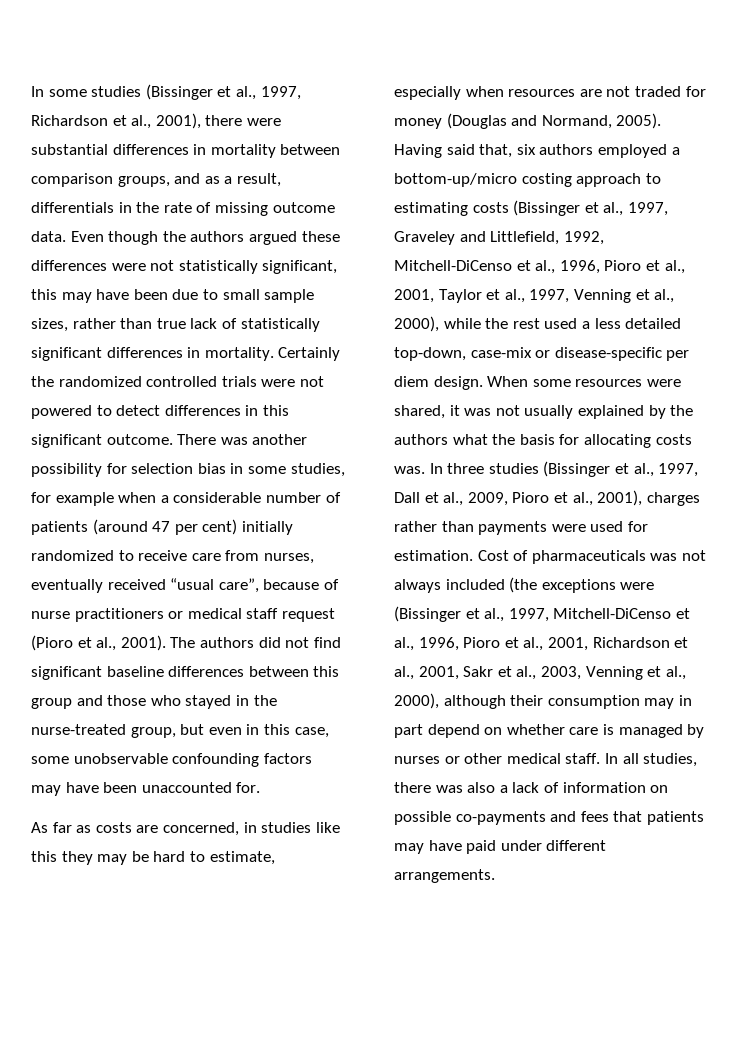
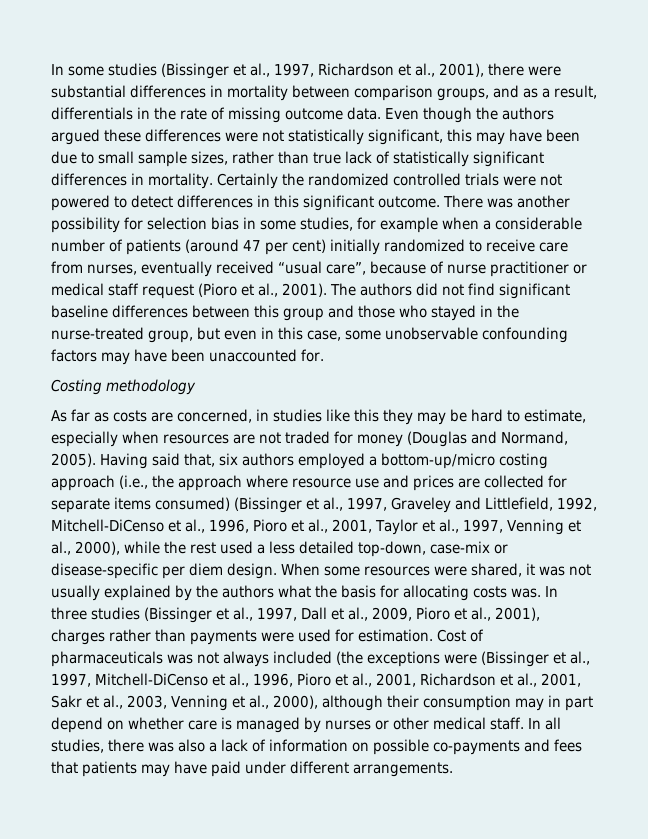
- There was another possibility for selection bias in some studies, for example when a considerable number of patients (around 47 per cent) initially randomized to receive care from nurses, eventually received “usual care”, because of nurse practitioners or medical staff request (Pioro et al., 2001).
+ There was another possibility for selection bias in some studies, for example when a considerable number of patients (around 47 per cent) initially randomized to receive care from nurses, eventually received “usual care”, because of nurse practitioner or medical staff request (Pioro et al., 2001).
+ Costing methodology
- Having said that, six authors employed a bottom-up/micro costing approach to estimating costs (Bissinger et al., 1997, Graveley and Littlefield, 1992, Mitchell-DiCenso et al., 1996, Pioro et al., 2001, Taylor et al., 1997, Venning et al., 2000), while the rest used a less detailed top-down, case-mix or disease-specific per diem design.
+ Having said that, six authors employed a bottom-up/micro costing approach (i.e., the approach where resource use and prices are collected for separate items consumed) (Bissinger et al., 1997, Graveley and Littlefield, 1992, Mitchell-DiCenso et al., 1996, Pioro et al., 2001, Taylor et al., 1997, Venning et al., 2000), while the rest used a less detailed top-down, case-mix or disease-specific per diem design.

